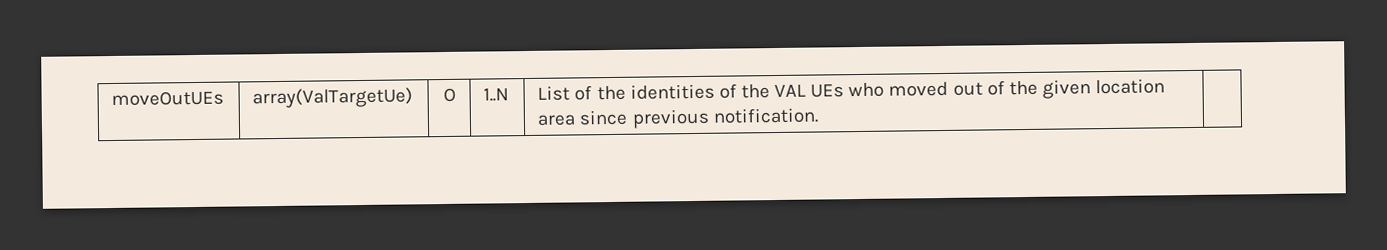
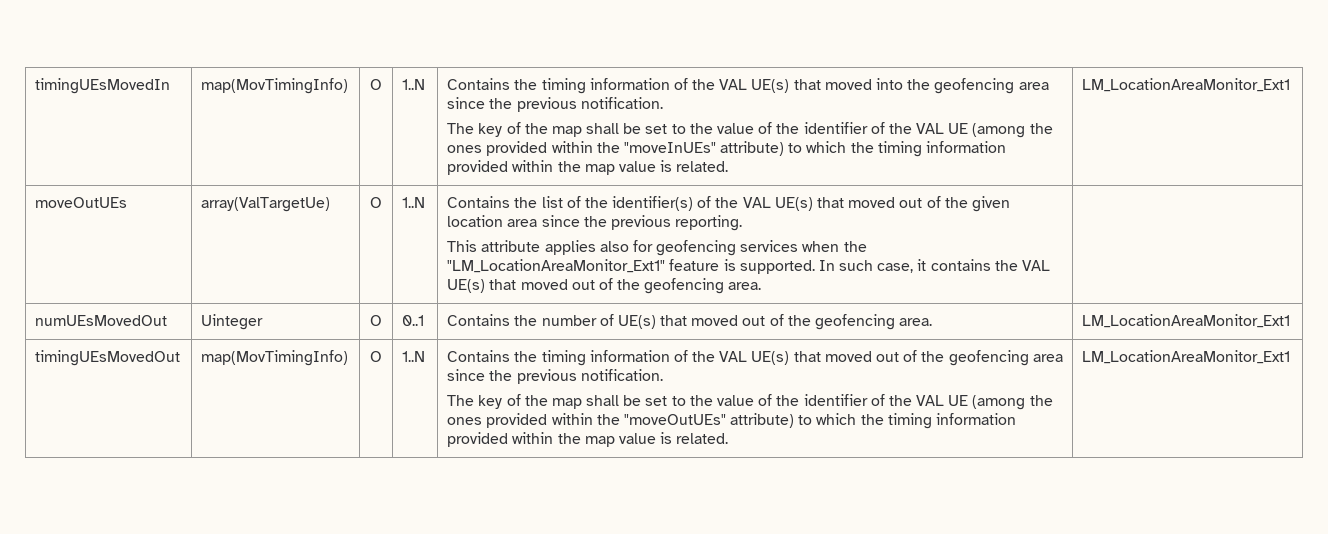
+ timingUEsMovedIn | map(MovTimingInfo) | O | 1..N | Contains the timing information of the VAL UE(s) that moved into the geofencing area since the previous notification.
+ The key of the map shall be set to the value of the identifier of the VAL UE (among the ones provided within the "moveInUEs" attribute) to which the timing information provided within the map value is related. | LM_LocationAreaMonitor_Ext1
- List of the identities of the VAL UEs who moved out of the given location area since previous notification.
+ Contains the list of the identifier(s) of the VAL UE(s) that moved out of the given location area since the previous reporting.
+ This attribute applies also for geofencing services when the "LM_LocationAreaMonitor_Ext1" feature is supported. In such case, it contains the VAL UE(s) that moved out of the geofencing area. |
+ numUEsMovedOut | Uinteger | O | 0..1 | Contains the number of UE(s) that moved out of the geofencing area. | LM_LocationAreaMonitor_Ext1
+ timingUEsMovedOut | map(MovTimingInfo) | O | 1..N | Contains the timing information of the VAL UE(s) that moved out of the geofencing area since the previous notification.
+ The key of the map shall be set to the value of the identifier of the VAL UE (among the ones provided within the "moveOutUEs" attribute) to which the timing information provided within the map value is related. | LM_LocationAreaMonitor_Ext1

